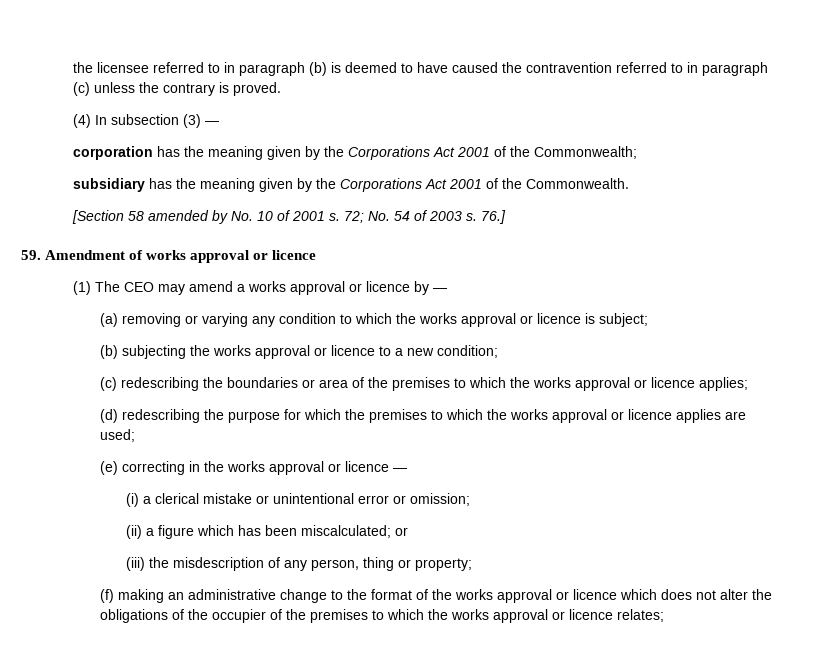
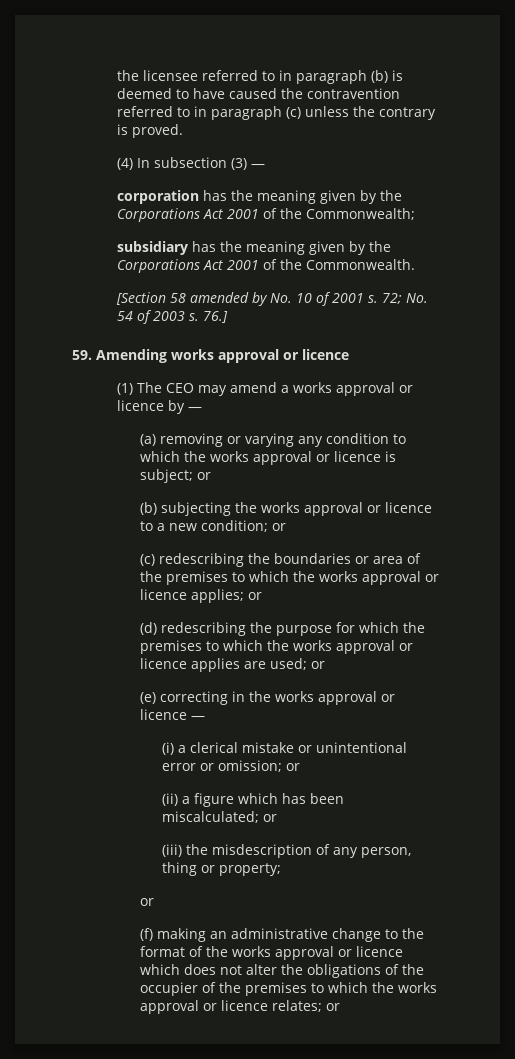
- 59. Amendment of works approval or licence
+ 59. Amending works approval or licence
- (a) removing or varying any condition to which the works approval or licence is subject;
+ (a) removing or varying any condition to which the works approval or licence is subject; or
- (b) subjecting the works approval or licence to a new condition;
+ (b) subjecting the works approval or licence to a new condition; or
- (c) redescribing the boundaries or area of the premises to which the works approval or licence applies;
+ (c) redescribing the boundaries or area of the premises to which the works approval or licence applies; or
- (d) redescribing the purpose for which the premises to which the works approval or licence applies are used;
+ (d) redescribing the purpose for which the premises to which the works approval or licence applies are used; or
- (i) a clerical mistake or unintentional error or omission;
+ (i) a clerical mistake or unintentional error or omission; or
  (iii) the misdescription of any person, thing or property;
+ or
- (f) making an administrative change to the format of the works approval or licence which does not alter the obligations of the occupier of the premises to which the works approval or licence relates;
+ (f) making an administrative change to the format of the works approval or licence which does not alter the obligations of the occupier of the premises to which the works approval or licence relates; or

